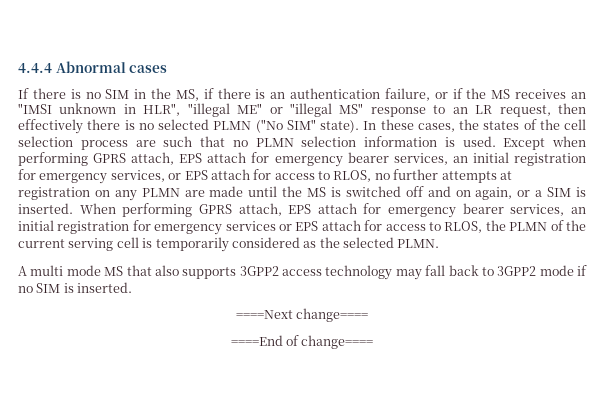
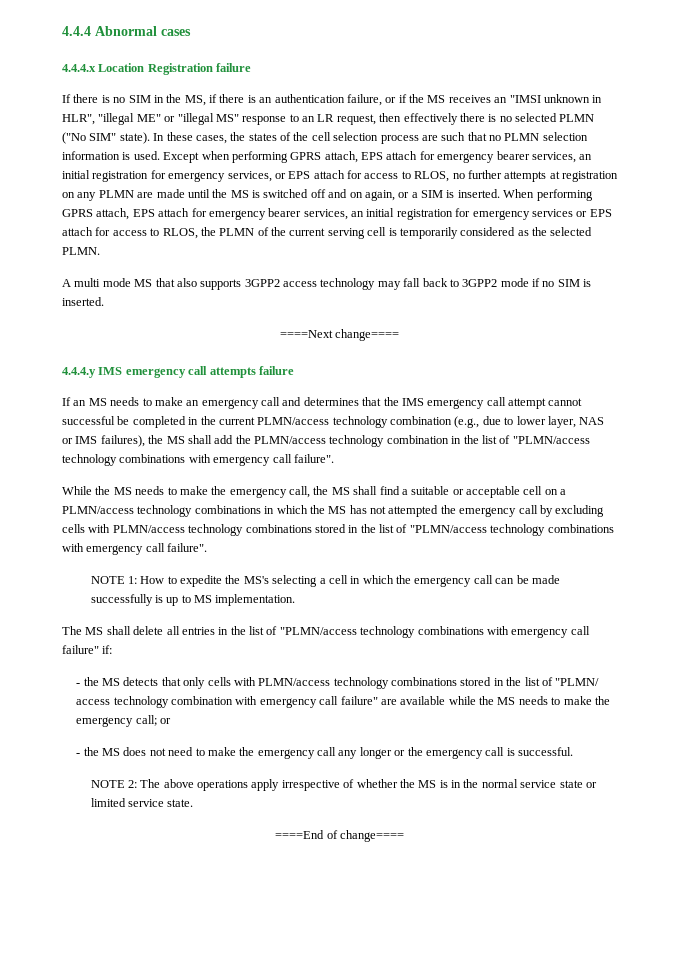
+ 4.4.4.x Location Registration failure
+ 4.4.4.y IMS emergency call attempts failure
+ If an MS needs to make an emergency call and determines that the IMS emergency call attempt cannot successful be completed in the current PLMN/access technology combination (e.g., due to lower layer, NAS or IMS failures), the MS shall add the PLMN/access technology combination in the list of "PLMN/access technology combinations with emergency call failure".
+ While the MS needs to make the emergency call, the MS shall find a suitable or acceptable cell on a PLMN/access technology combinations in which the MS has not attempted the emergency call by excluding cells with PLMN/access technology combinations stored in the list of "PLMN/access technology combinations with emergency call failure".
+ NOTE 1: How to expedite the MS's selecting a cell in which the emergency call can be made successfully is up to MS implementation.
+ The MS shall delete all entries in the list of "PLMN/access technology combinations with emergency call failure" if:
+ - the MS detects that only cells with PLMN/access technology combinations stored in the list of "PLMN/ access technology combination with emergency call failure" are available while the MS needs to make the emergency call; or
+ - the MS does not need to make the emergency call any longer or the emergency call is successful.
+ NOTE 2: The above operations apply irrespective of whether the MS is in the normal service state or limited service state.

